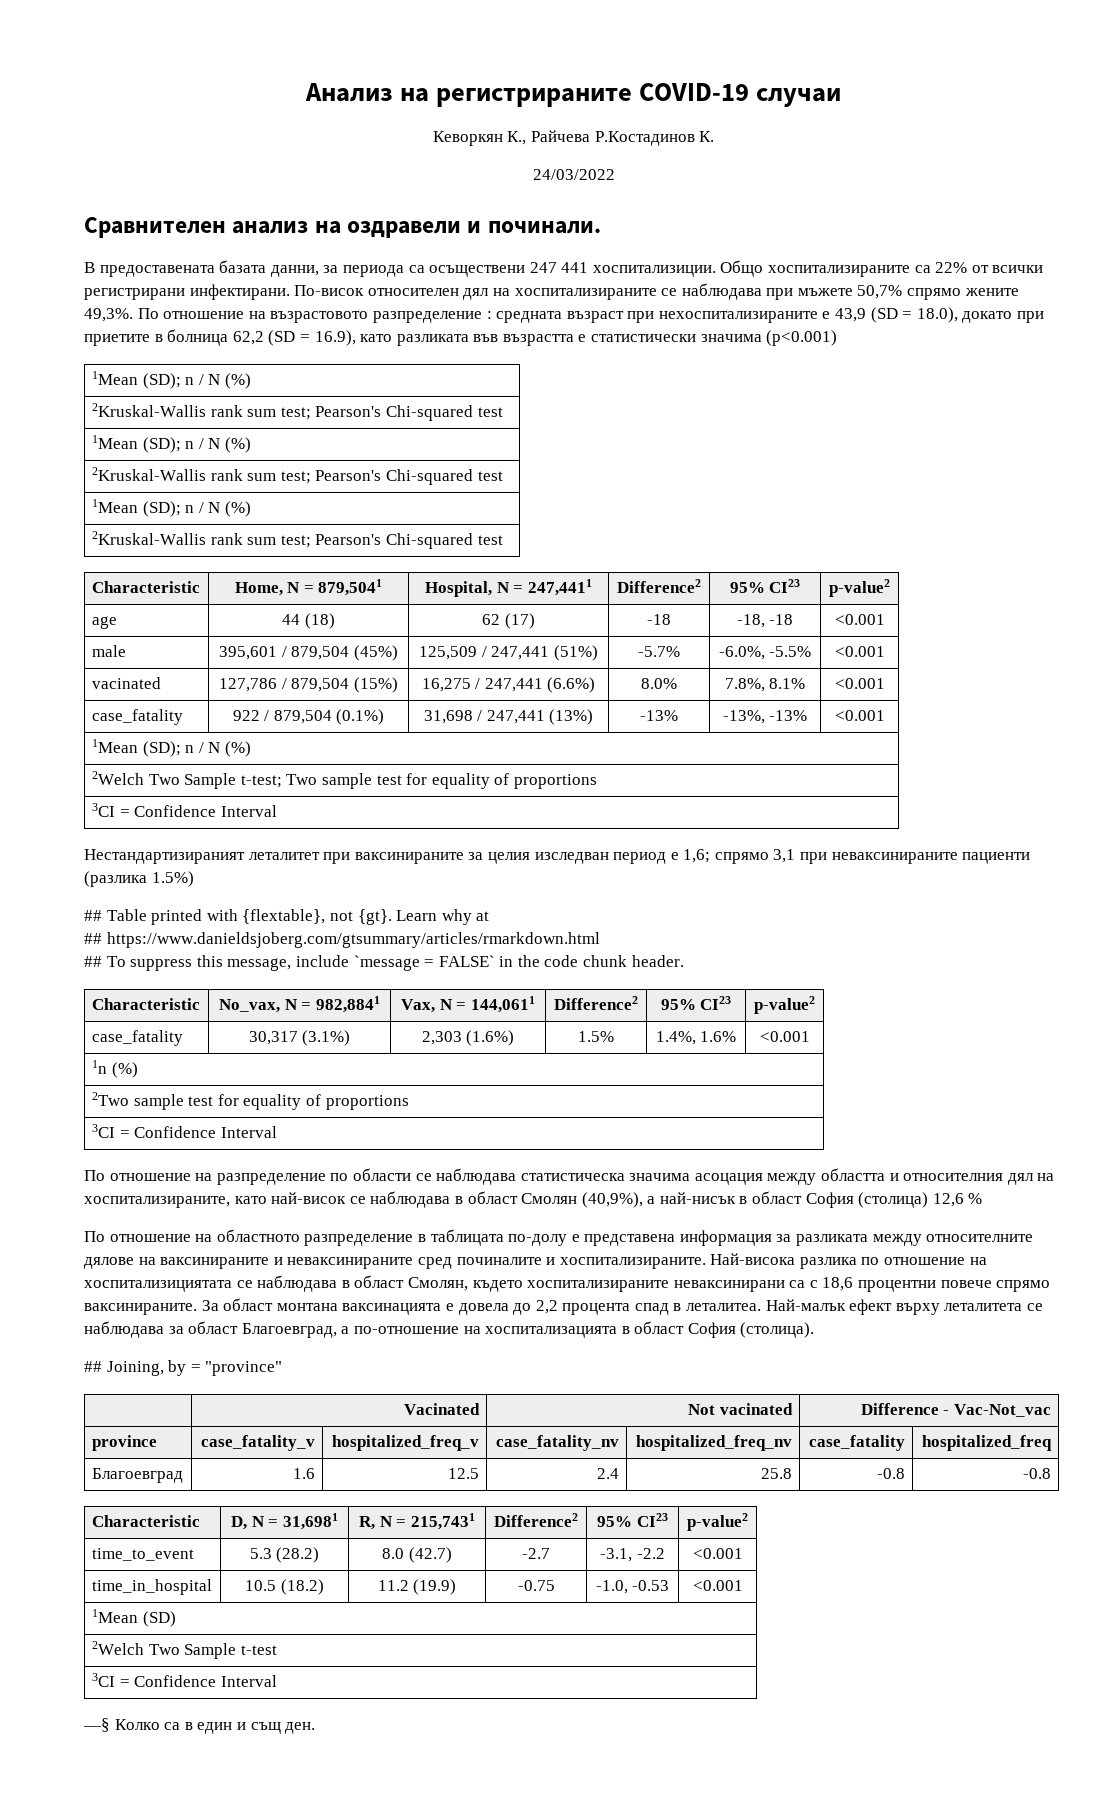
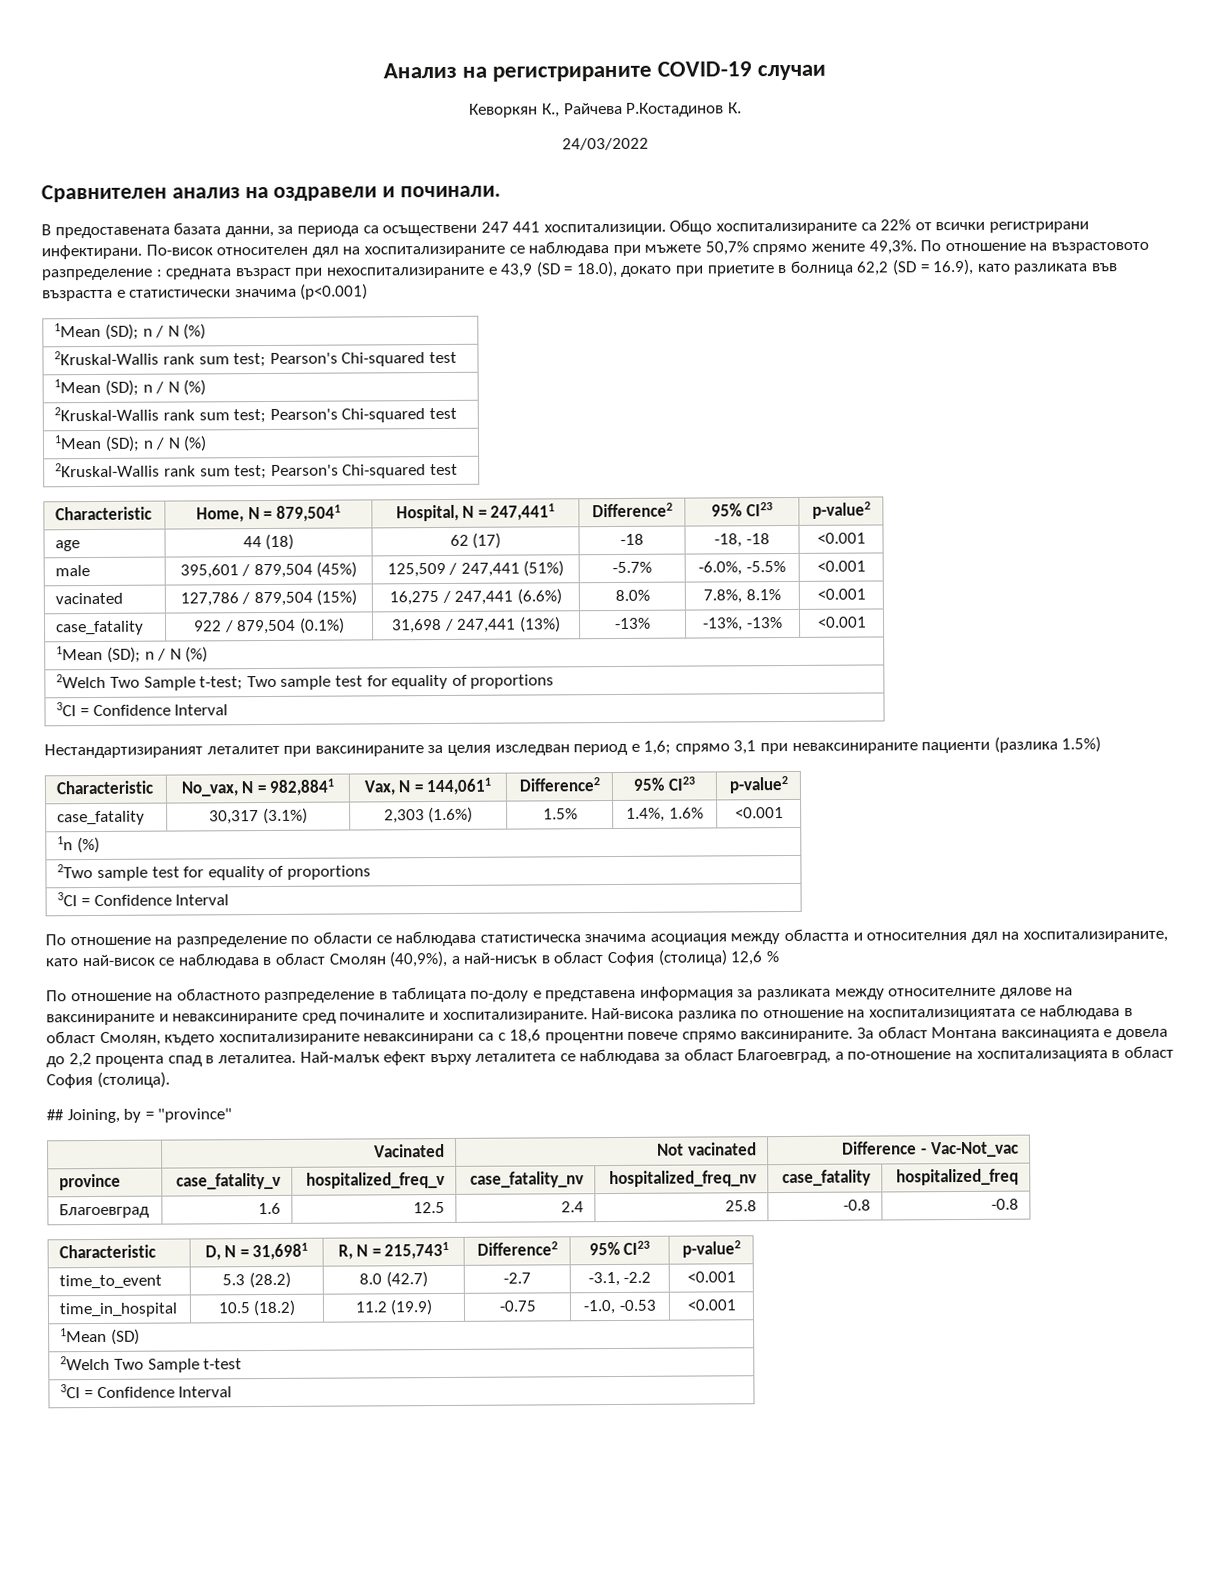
- ## Table printed with {flextable}, not {gt}. Learn why at
- ## https://www.danieldsjoberg.com/gtsummary/articles/rmarkdown.html
- ## To suppress this message, include `message = FALSE` in the code chunk header.
- По отношение на разпределение по области се наблюдава статистическа значима асоцация между областта и относителния дял на хоспитализираните, като най-висок се наблюдава в област Смолян (40,9%), а най-нисък в област София (столица) 12,6 %
+ По отношение на разпределение по области се наблюдава статистическа значима асоциация между областта и относителния дял на хоспитализираните, като най-висок се наблюдава в област Смолян (40,9%), а най-нисък в област София (столица) 12,6 %
- За област монтана ваксинацията е довела до 2,2 процента спад в леталитеа.
+ За област Монтана ваксинацията е довела до 2,2 процента спад в леталитеа.
- —§ Колко са в един и същ ден.

